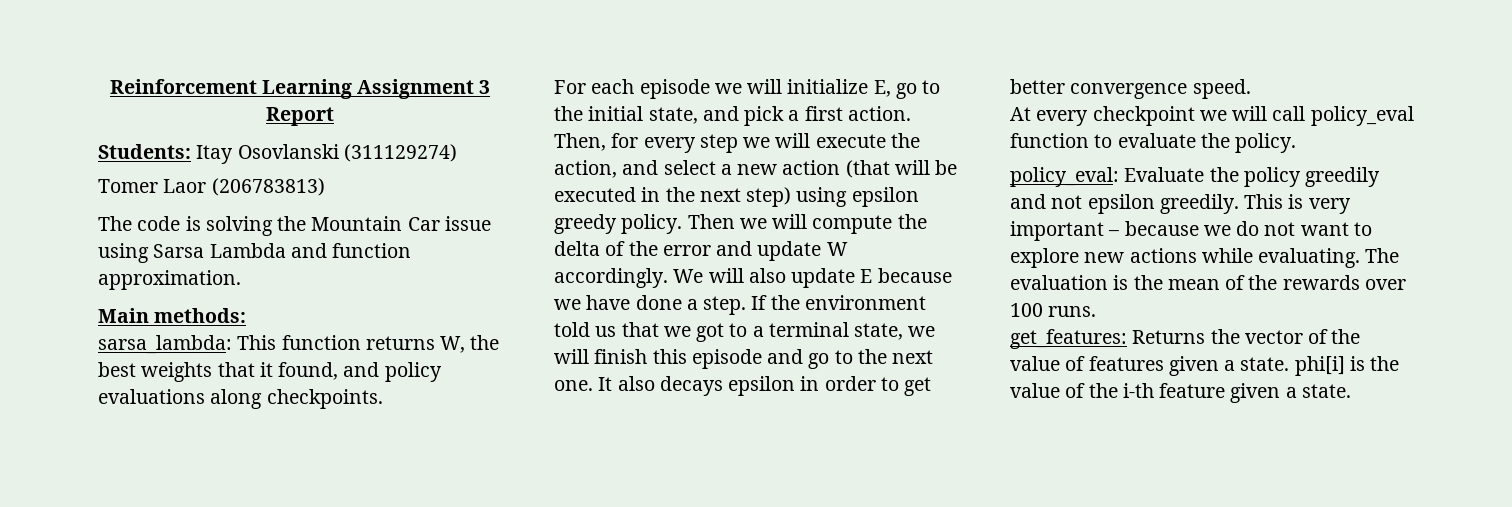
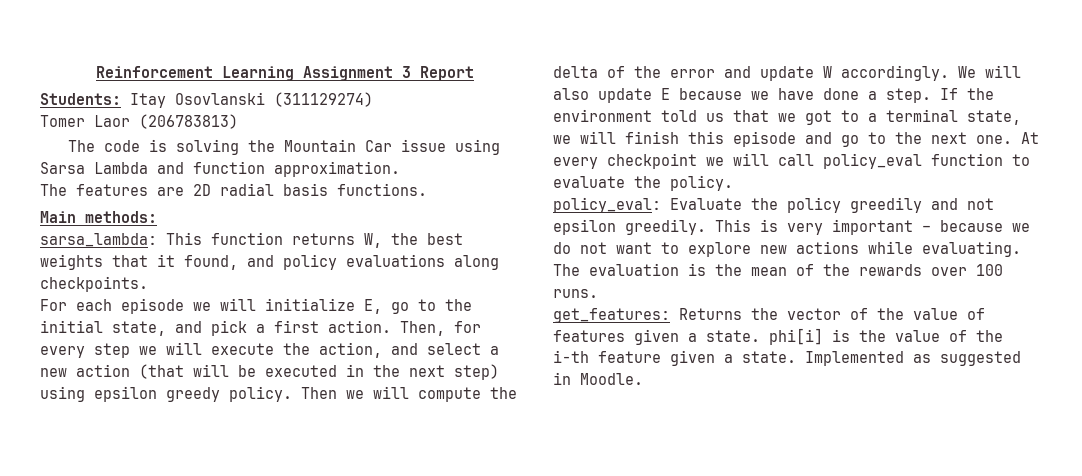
+ The features are 2D radial basis functions.
- If the environment told us that we got to a terminal state, we will finish this episode and go to the next one. It also decays epsilon in order to get better convergence speed.
- At every checkpoint we will call policy_eval function to evaluate the policy.
+ If the environment told us that we got to a terminal state, we will finish this episode and go to the next one. At every checkpoint we will call policy_eval function to evaluate the policy.
+ Implemented as suggested in Moodle.

